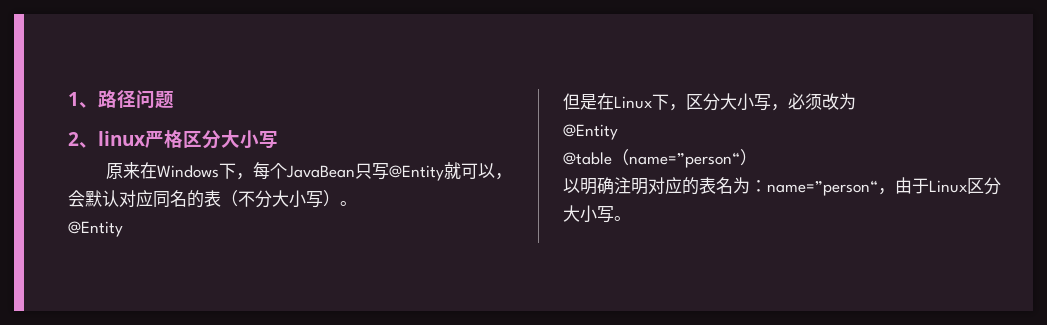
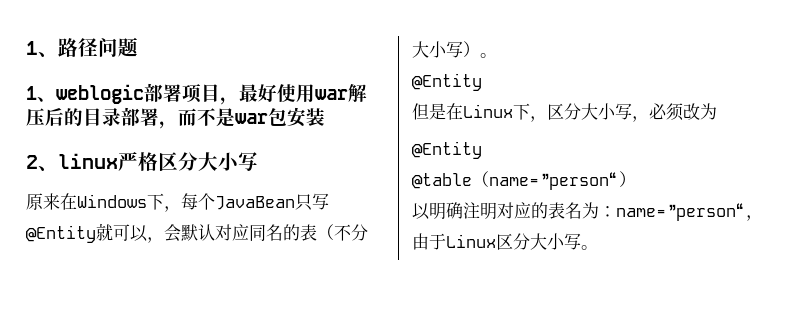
+ 1、weblogic部署项目，最好使用war解压后的目录部署，而不是war包安装

